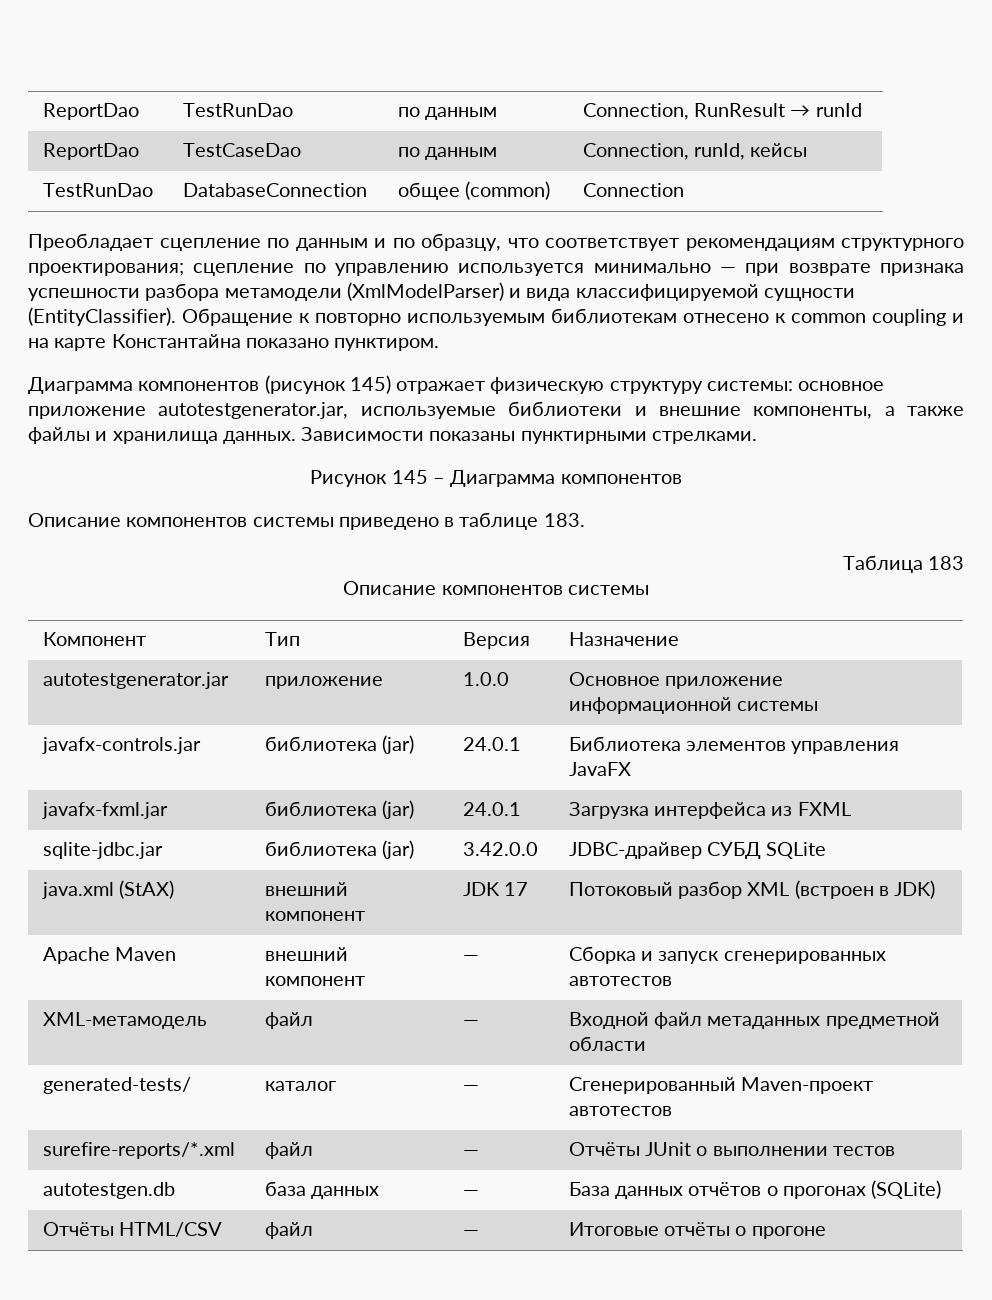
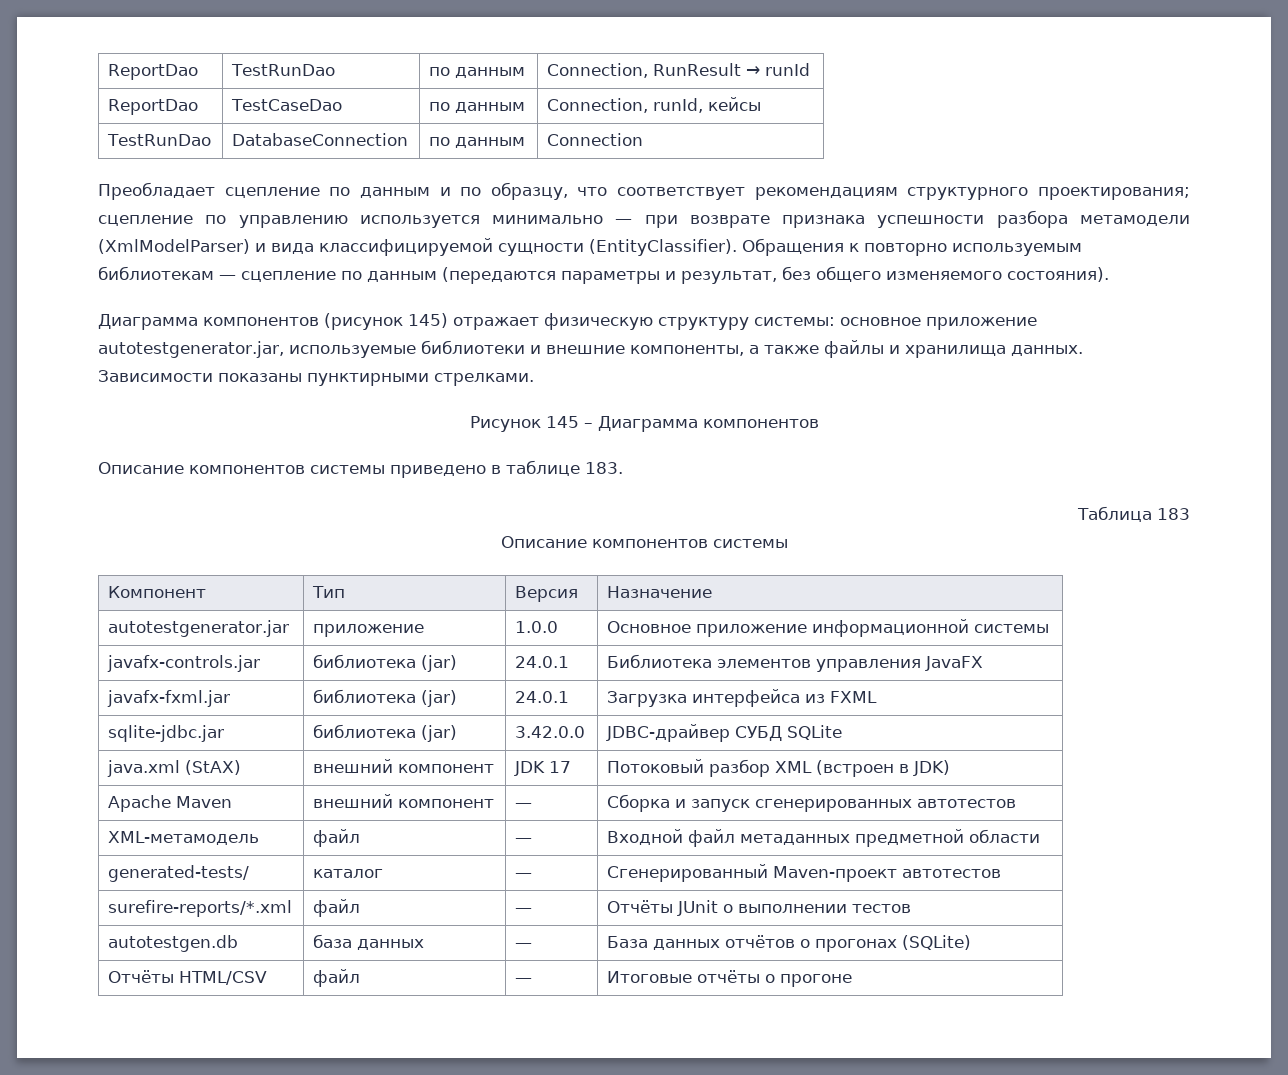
- TestRunDao | DatabaseConnection | общее (common) | Connection
+ TestRunDao | DatabaseConnection | по данным | Connection
- Обращение к повторно используемым библиотекам отнесено к common coupling и на карте Константайна показано пунктиром.
+ Обращения к повторно используемым библиотекам — сцепление по данным (передаются параметры и результат, без общего изменяемого состояния).

